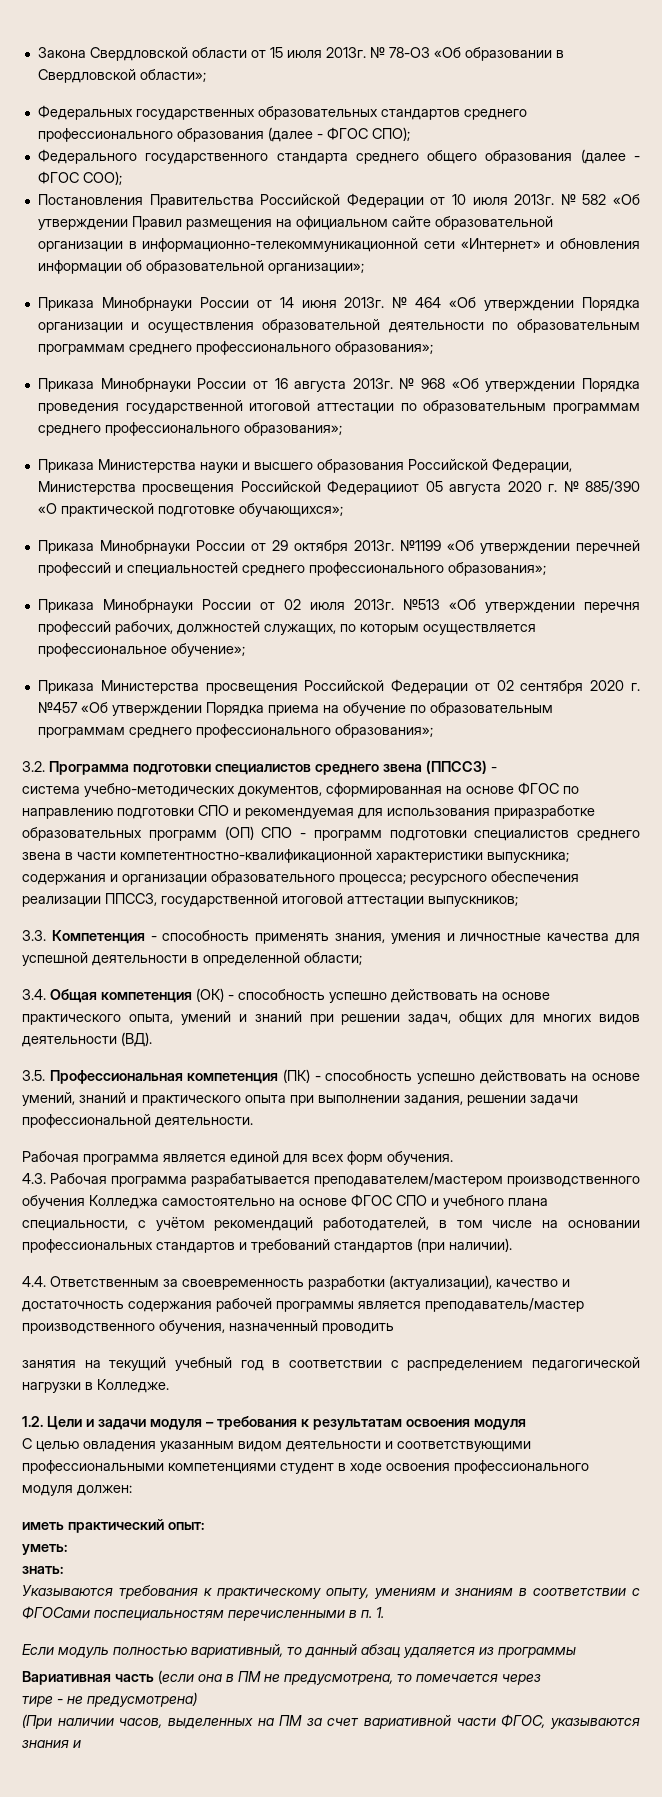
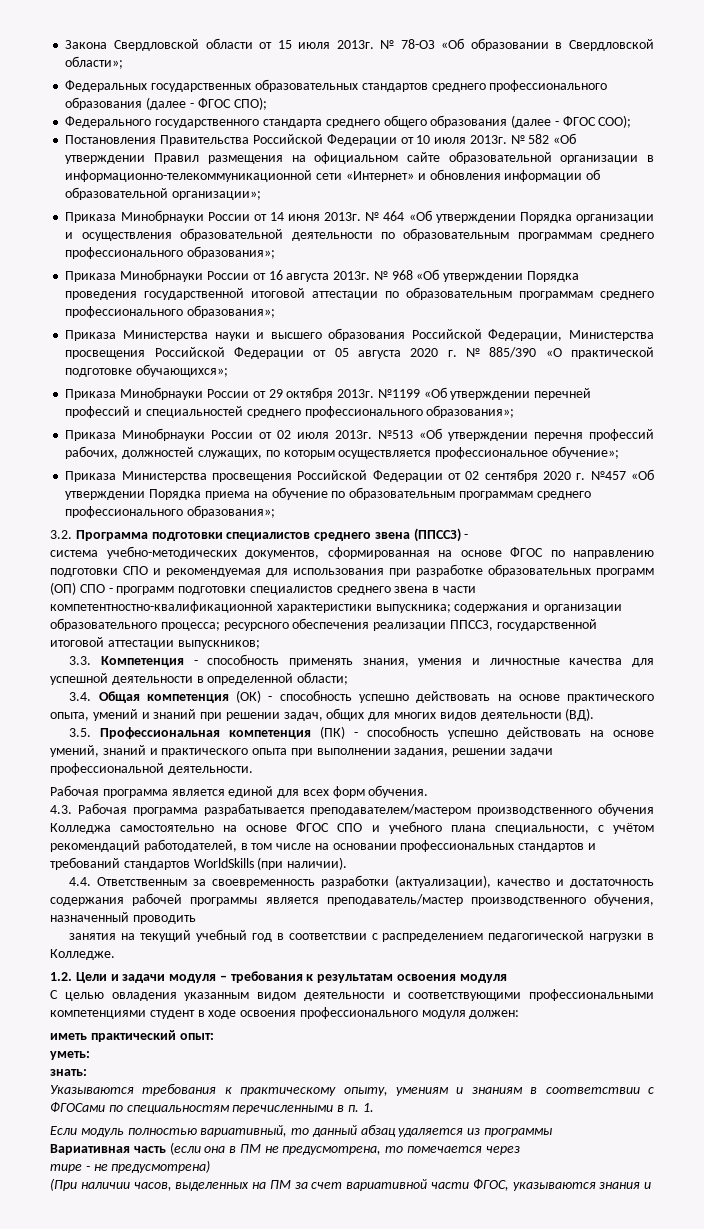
- Приказа Министерства науки и высшего образования Российской Федерации, Министерства просвещения Российской Федерацииот 05 августа 2020 г. № 885/390 «О практической подготовке обучающихся»;
+ Приказа Министерства науки и высшего образования Российской Федерации, Министерства просвещения Российской Федерации от 05 августа 2020 г. № 885/390 «О практической подготовке обучающихся»;
- система учебно-методических документов, сформированная на основе ФГОС по направлению подготовки СПО и рекомендуемая для использования приразработке образовательных программ (ОП) СПО - программ подготовки специалистов среднего звена в части компетентностно-квалификационной характеристики выпускника; содержания и организации образовательного процесса; ресурсного обеспечения реализации ППССЗ, государственной итоговой аттестации выпускников;
+ система учебно-методических документов, сформированная на основе ФГОС по направлению подготовки СПО и рекомендуемая для использования при разработке образовательных программ (ОП) СПО - программ подготовки специалистов среднего звена в части компетентностно-квалификационной характеристики выпускника; содержания и организации образовательного процесса; ресурсного обеспечения реализации ППССЗ, государственной итоговой аттестации выпускников;
- 4.3. Рабочая программа разрабатывается преподавателем/мастером производственного обучения Колледжа самостоятельно на основе ФГОС СПО и учебного плана специальности, с учётом рекомендаций работодателей, в том числе на основании профессиональных стандартов и требований стандартов (при наличии).
+ 4.3. Рабочая программа разрабатывается преподавателем/мастером производственного обучения Колледжа самостоятельно на основе ФГОС СПО и учебного плана специальности, с учётом рекомендаций работодателей, в том числе на основании профессиональных стандартов и требований стандартов WorldSkills (при наличии).
- Указываются требования к практическому опыту, умениям и знаниям в соответствии с ФГОСами поспециальностям перечисленными в п. 1.
+ Указываются требования к практическому опыту, умениям и знаниям в соответствии с ФГОСами по специальностям перечисленными в п. 1.

